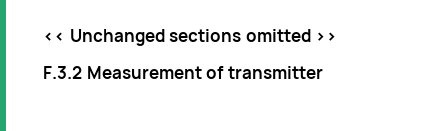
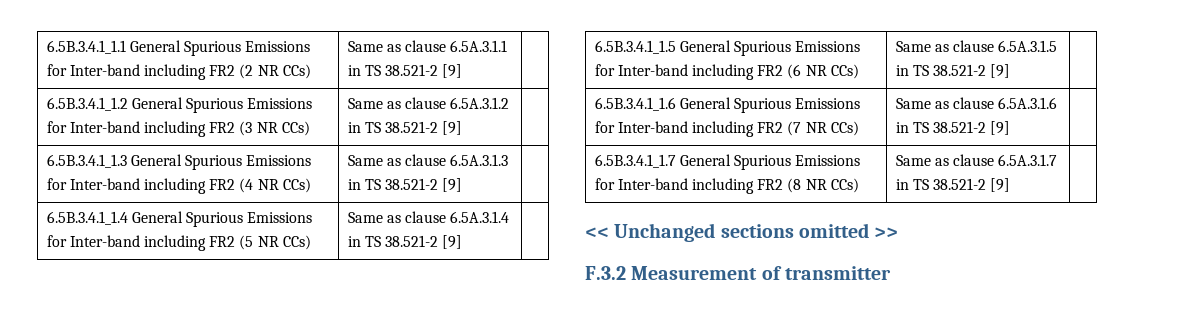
+ 6.5B.3.4.1_1.1 General Spurious Emissions for Inter-band including FR2 (2 NR CCs) | Same as clause 6.5A.3.1.1 in TS 38.521-2 [9] |
+ 6.5B.3.4.1_1.2 General Spurious Emissions for Inter-band including FR2 (3 NR CCs) | Same as clause 6.5A.3.1.2 in TS 38.521-2 [9] |
+ 6.5B.3.4.1_1.3 General Spurious Emissions for Inter-band including FR2 (4 NR CCs) | Same as clause 6.5A.3.1.3 in TS 38.521-2 [9] |
+ 6.5B.3.4.1_1.4 General Spurious Emissions for Inter-band including FR2 (5 NR CCs) | Same as clause 6.5A.3.1.4 in TS 38.521-2 [9] |
+ 6.5B.3.4.1_1.5 General Spurious Emissions for Inter-band including FR2 (6 NR CCs) | Same as clause 6.5A.3.1.5 in TS 38.521-2 [9] |
+ 6.5B.3.4.1_1.6 General Spurious Emissions for Inter-band including FR2 (7 NR CCs) | Same as clause 6.5A.3.1.6 in TS 38.521-2 [9] |
+ 6.5B.3.4.1_1.7 General Spurious Emissions for Inter-band including FR2 (8 NR CCs) | Same as clause 6.5A.3.1.7 in TS 38.521-2 [9] |

